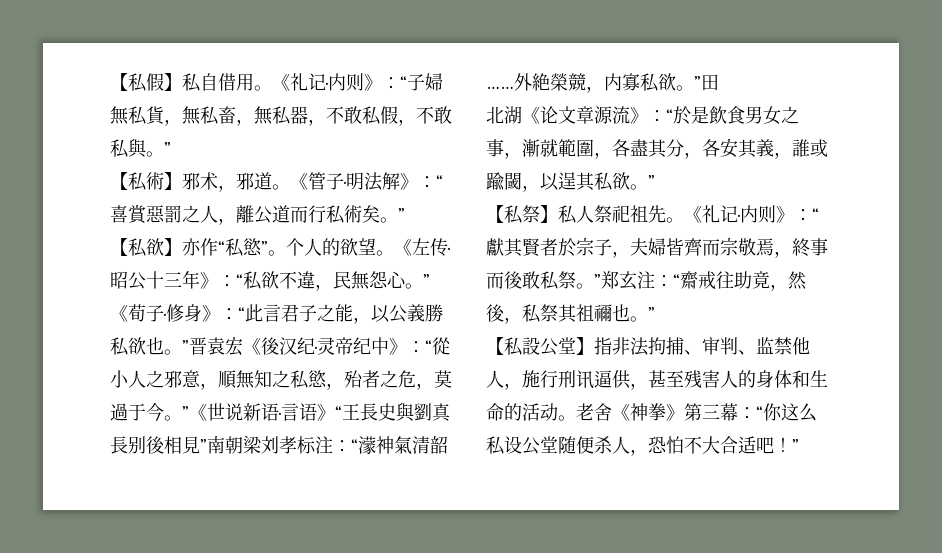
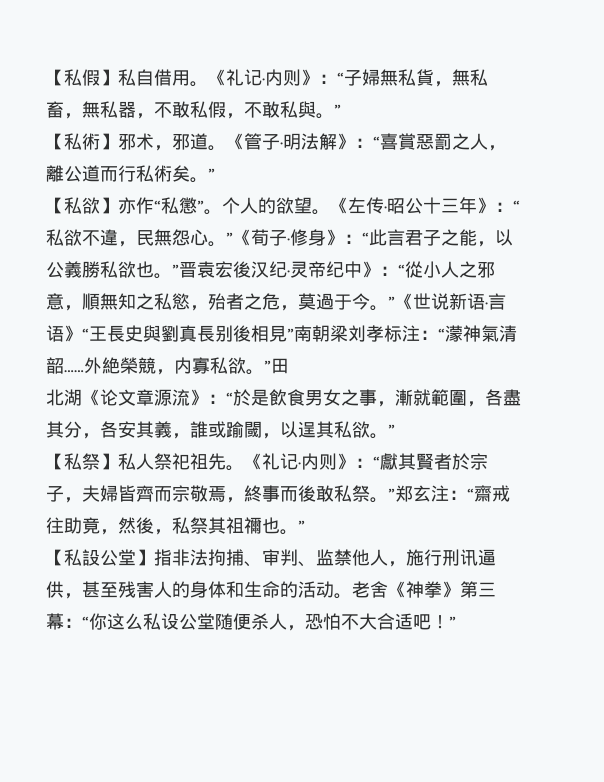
- 【私欲】亦作“私慾”。
+ 【私欲】亦作“私懲”。
- “此言君子之能，以公義勝私欲也。”晋袁宏《後汉纪·灵帝纪中》：
+ “此言君子之能，以公義勝私欲也。”晋袁宏後汉纪·灵帝纪中》：

